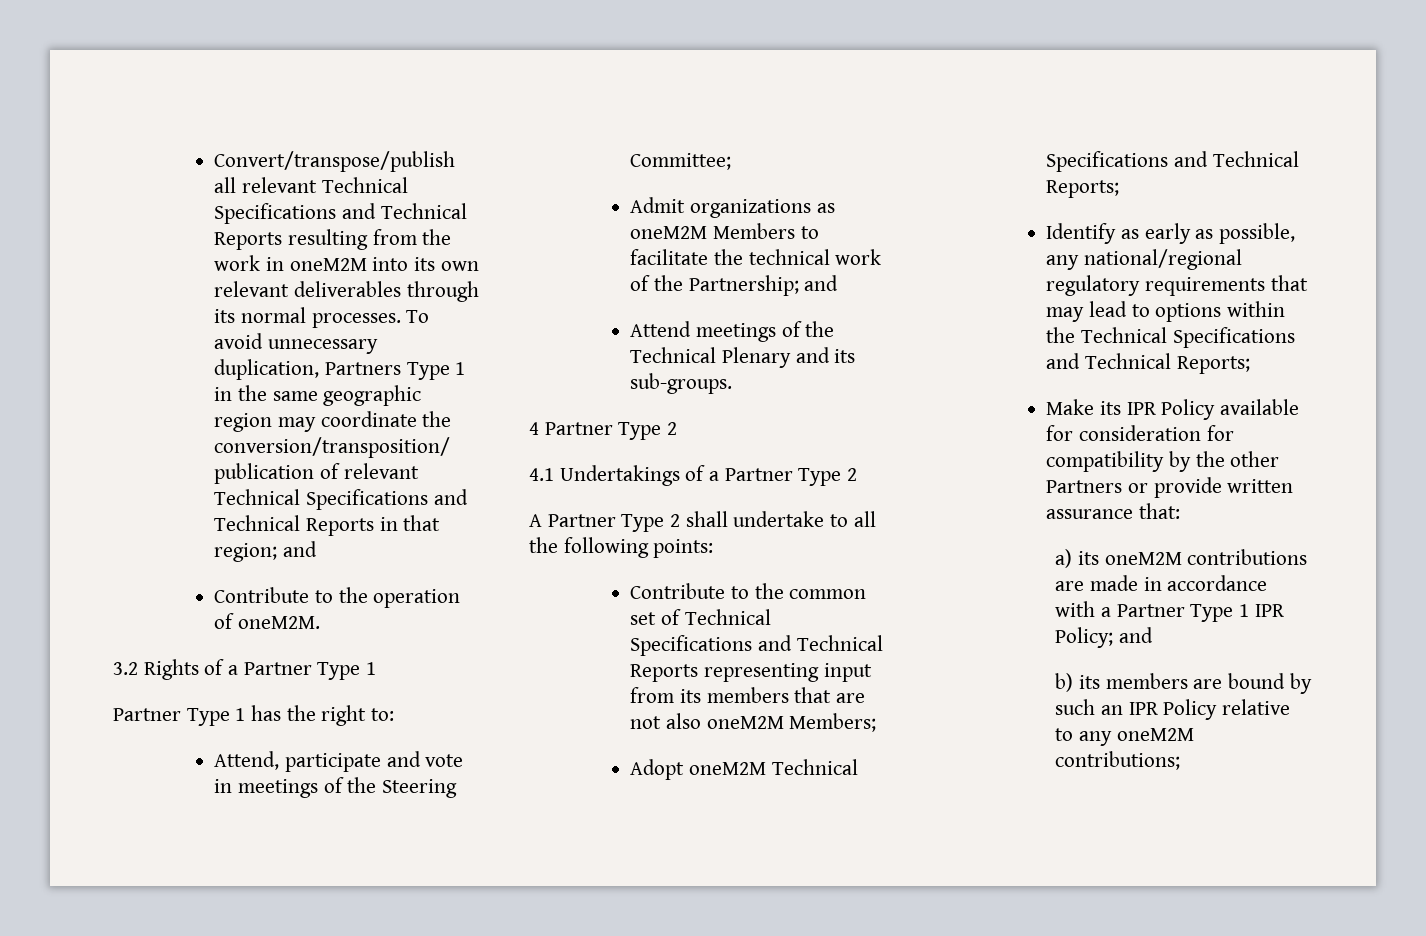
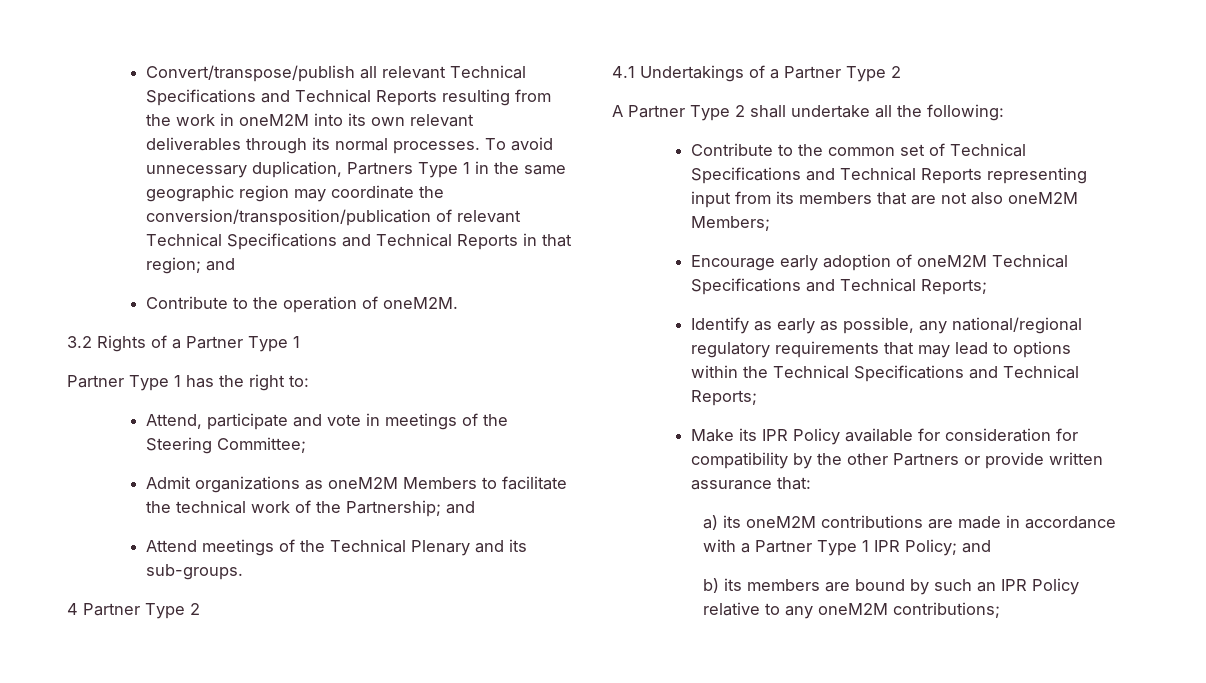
- A Partner Type 2 shall undertake to all the following points:
+ A Partner Type 2 shall undertake all the following:
- Adopt oneM2M Technical Specifications and Technical Reports;
+ Encourage early adoption of oneM2M Technical Specifications and Technical Reports;

